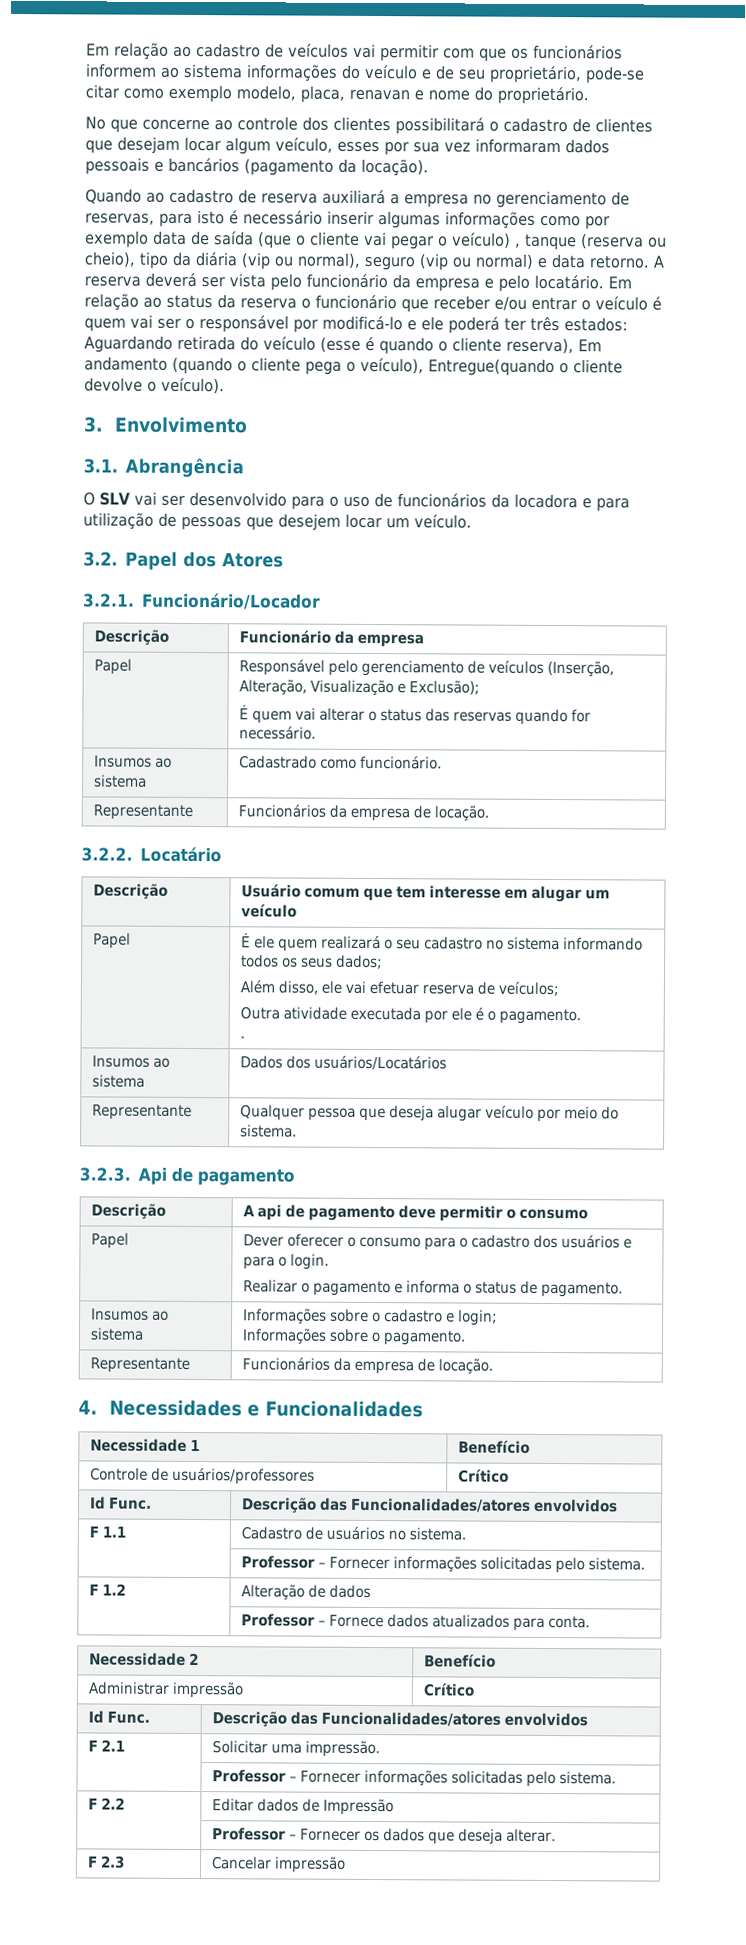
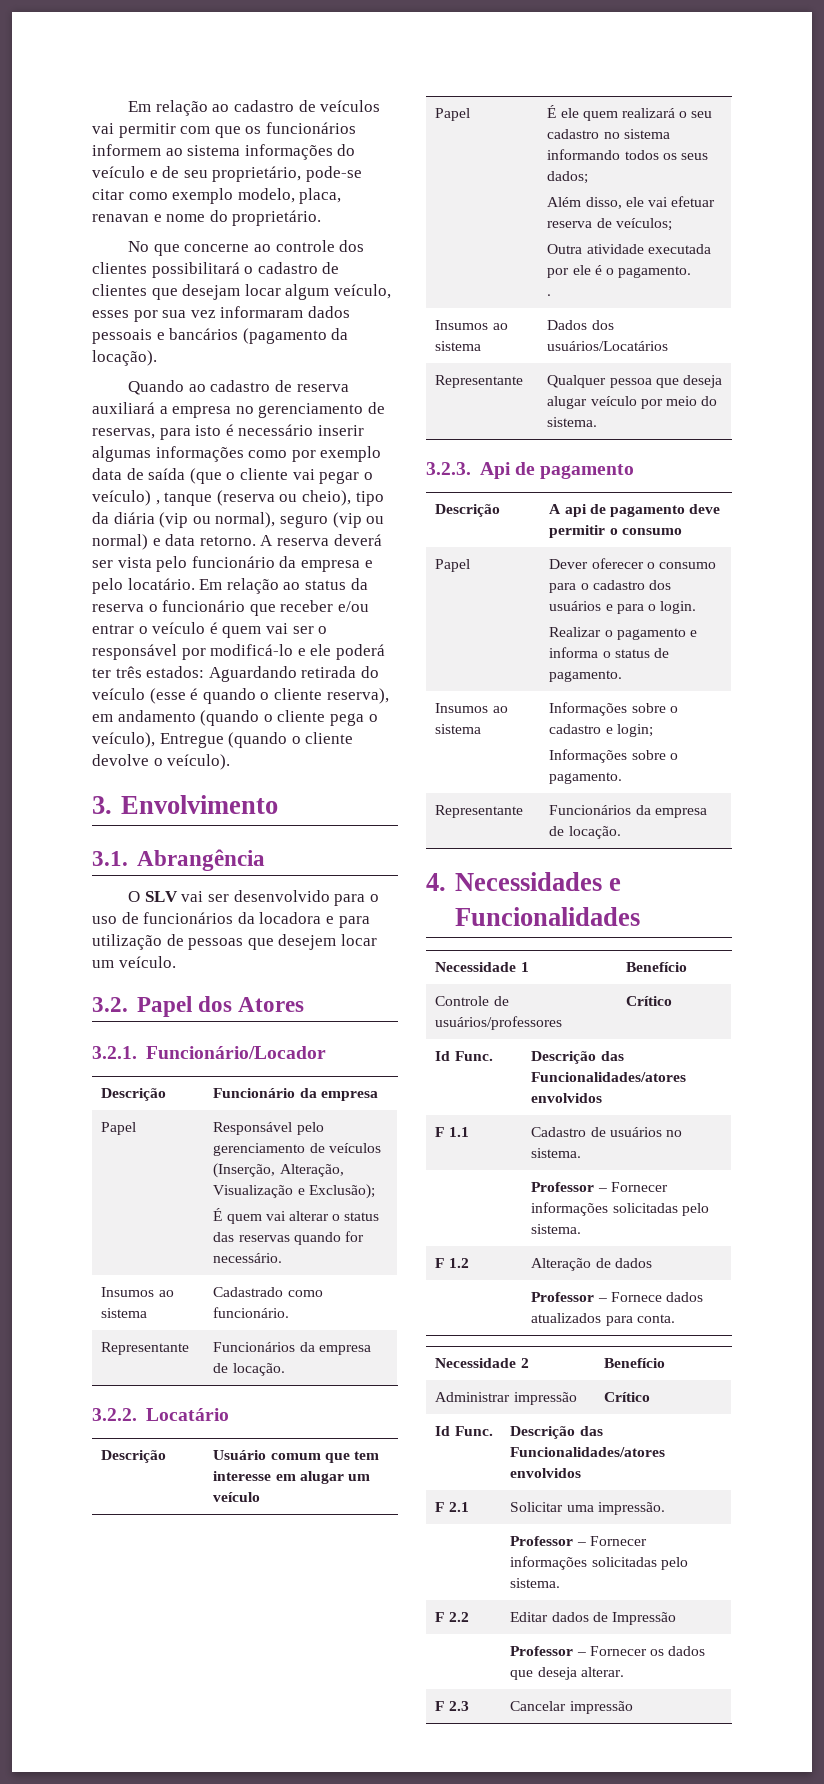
- Em relação ao status da reserva o funcionário que receber e/ou entrar o veículo é quem vai ser o responsável por modificá-lo e ele poderá ter três estados: Aguardando retirada do veículo (esse é quando o cliente reserva), Em andamento (quando o cliente pega o veículo), Entregue(quando o cliente devolve o veículo).
+ Em relação ao status da reserva o funcionário que receber e/ou entrar o veículo é quem vai ser o responsável por modificá-lo e ele poderá ter três estados: Aguardando retirada do veículo (esse é quando o cliente reserva), em andamento (quando o cliente pega o veículo), Entregue (quando o cliente devolve o veículo).

